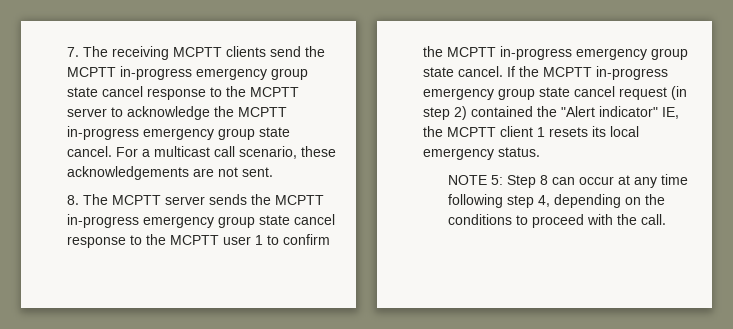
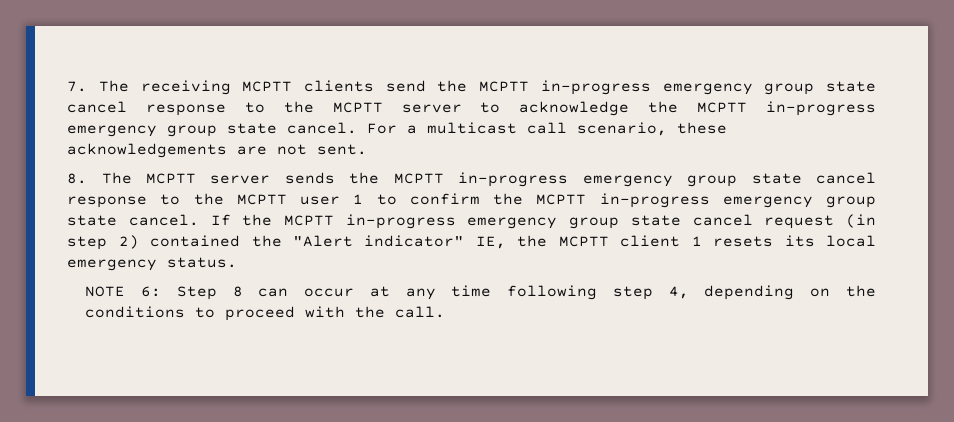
- NOTE 5: Step 8 can occur at any time following step 4, depending on the conditions to proceed with the call.
+ NOTE 6: Step 8 can occur at any time following step 4, depending on the conditions to proceed with the call.

